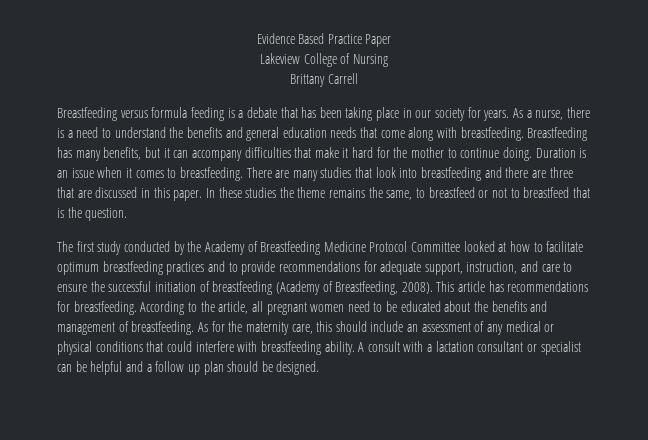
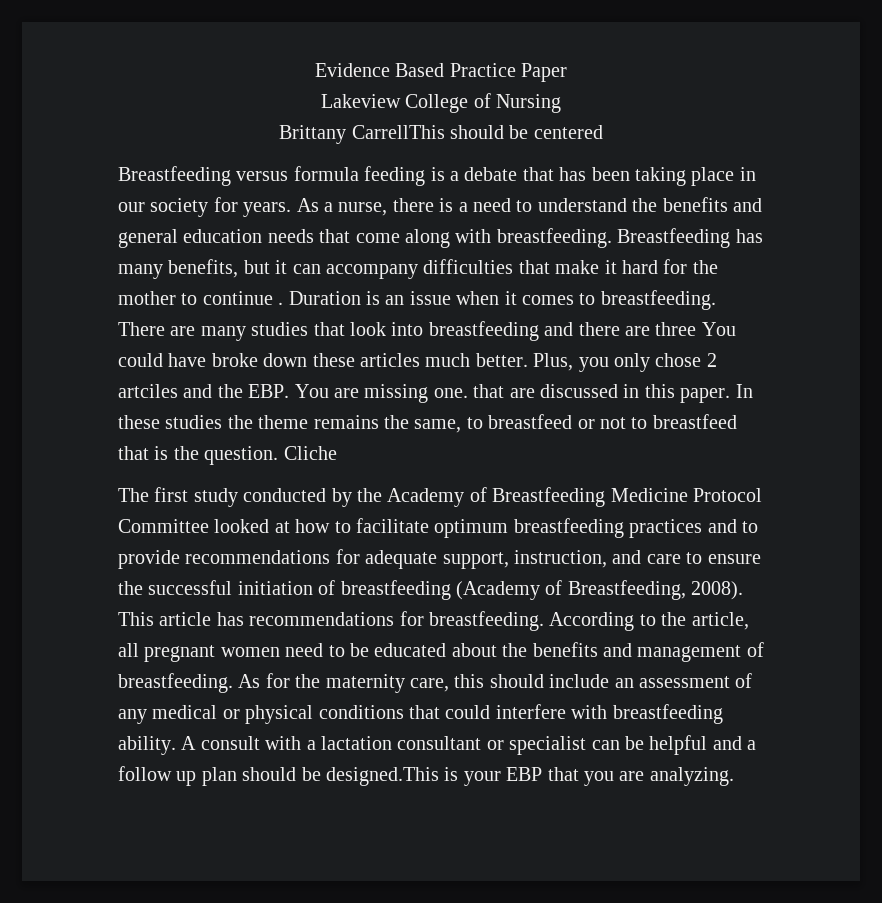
- Brittany Carrell
+ Brittany CarrellThis should be centered
- Breastfeeding has many benefits, but it can accompany difficulties that make it hard for the mother to continue doing.
+ Breastfeeding has many benefits, but it can accompany difficulties that make it hard for the mother to continue .
- There are many studies that look into breastfeeding and there are three that are discussed in this paper.
+ There are many studies that look into breastfeeding and there are three You could have broke down these articles much better. Plus, you only chose 2 artciles and the EBP. You are missing one. that are discussed in this paper.
+ Cliche
- A consult with a lactation consultant or specialist can be helpful and a follow up plan should be designed.
+ A consult with a lactation consultant or specialist can be helpful and a follow up plan should be designed.This is your EBP that you are analyzing.

